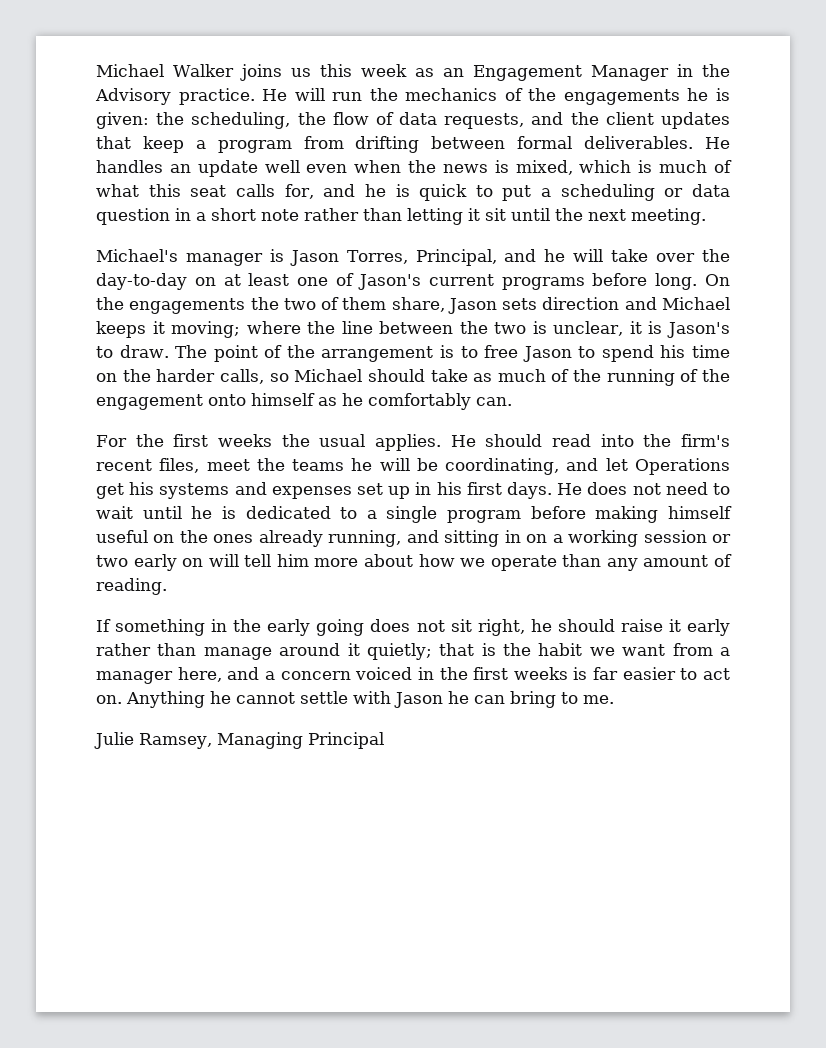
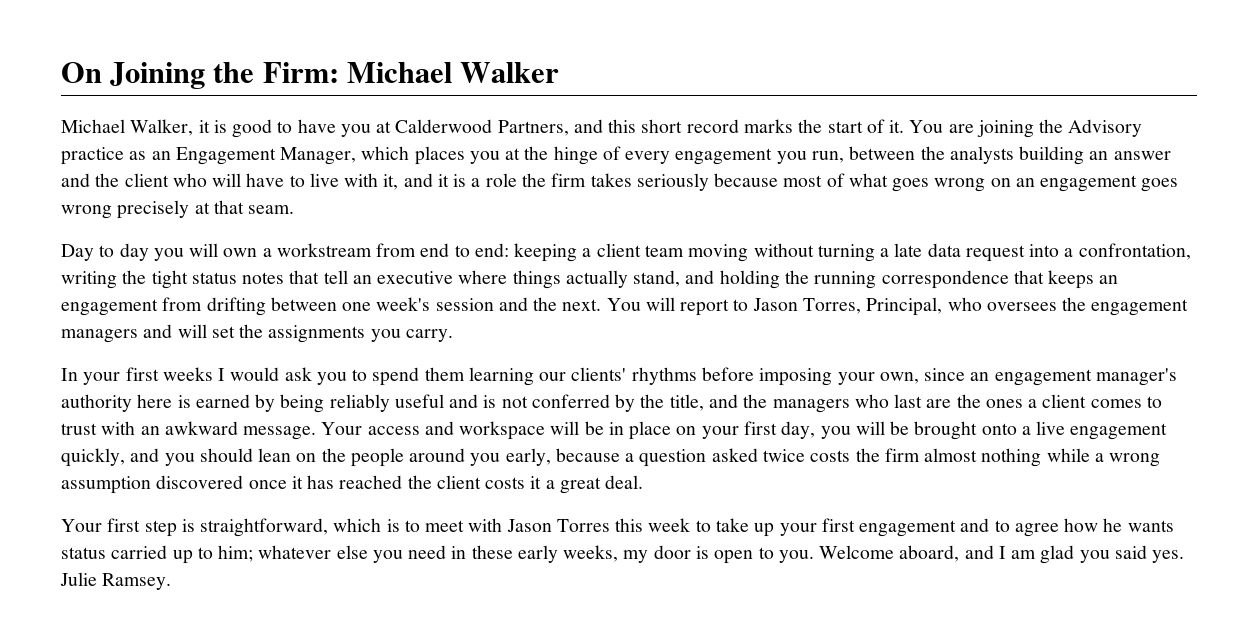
- Michael Walker joins us this week as an Engagement Manager in the Advisory practice. He will run the mechanics of the engagements he is given: the scheduling, the flow of data requests, and the client updates that keep a program from drifting between formal deliverables. He handles an update well even when the news is mixed, which is much of what this seat calls for, and he is quick to put a scheduling or data question in a short note rather than letting it sit until the next meeting.
- Michael's manager is Jason Torres, Principal, and he will take over the day-to-day on at least one of Jason's current programs before long. On the engagements the two of them share, Jason sets direction and Michael keeps it moving; where the line between the two is unclear, it is Jason's to draw. The point of the arrangement is to free Jason to spend his time on the harder calls, so Michael should take as much of the running of the engagement onto himself as he comfortably can.
- For the first weeks the usual applies. He should read into the firm's recent files, meet the teams he will be coordinating, and let Operations get his systems and expenses set up in his first days. He does not need to wait until he is dedicated to a single program before making himself useful on the ones already running, and sitting in on a working session or two early on will tell him more about how we operate than any amount of reading.
- If something in the early going does not sit right, he should raise it early rather than manage around it quietly; that is the habit we want from a manager here, and a concern voiced in the first weeks is far easier to act on. Anything he cannot settle with Jason he can bring to me.
- Julie Ramsey, Managing Principal
+ On Joining the Firm: Michael Walker
+ Michael Walker, it is good to have you at Calderwood Partners, and this short record marks the start of it. You are joining the Advisory practice as an Engagement Manager, which places you at the hinge of every engagement you run, between the analysts building an answer and the client who will have to live with it, and it is a role the firm takes seriously because most of what goes wrong on an engagement goes wrong precisely at that seam.
+ Day to day you will own a workstream from end to end: keeping a client team moving without turning a late data request into a confrontation, writing the tight status notes that tell an executive where things actually stand, and holding the running correspondence that keeps an engagement from drifting between one week's session and the next. You will report to Jason Torres, Principal, who oversees the engagement managers and will set the assignments you carry.
+ In your first weeks I would ask you to spend them learning our clients' rhythms before imposing your own, since an engagement manager's authority here is earned by being reliably useful and is not conferred by the title, and the managers who last are the ones a client comes to trust with an awkward message. Your access and workspace will be in place on your first day, you will be brought onto a live engagement quickly, and you should lean on the people around you early, because a question asked twice costs the firm almost nothing while a wrong assumption discovered once it has reached the client costs it a great deal.
+ Your first step is straightforward, which is to meet with Jason Torres this week to take up your first engagement and to agree how he wants status carried up to him; whatever else you need in these early weeks, my door is open to you. Welcome aboard, and I am glad you said yes. Julie Ramsey.

